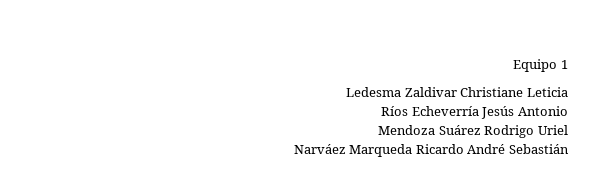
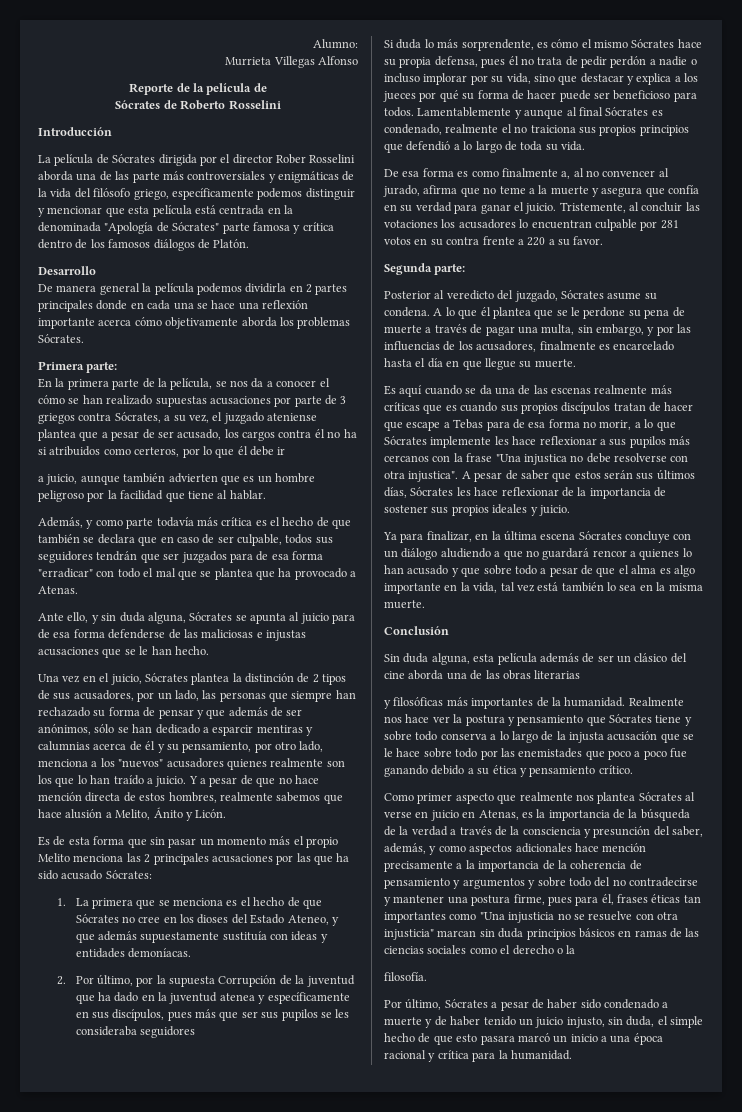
- Equipo 1
- Ledesma Zaldivar Christiane Leticia
- Ríos Echeverría Jesús Antonio
- Mendoza Suárez Rodrigo Uriel
- Narváez Marqueda Ricardo André Sebastián
+ Alumno:
+ Murrieta Villegas Alfonso
+ Reporte de la película de
+ Sócrates de Roberto Rosselini
+ Introducción
+ La película de Sócrates dirigida por el director Rober Rosselini aborda una de las parte más controversiales y enigmáticas de la vida del filósofo griego, específicamente podemos distinguir y mencionar que esta película está centrada en la denominada "Apología de Sócrates" parte famosa y crítica dentro de los famosos diálogos de Platón.
+ Desarrollo
+ De manera general la película podemos dividirla en 2 partes principales donde en cada una se hace una reflexión importante acerca cómo objetivamente aborda los problemas Sócrates.
+ Primera parte:
+ En la primera parte de la película, se nos da a conocer el cómo se han realizado supuestas acusaciones por parte de 3 griegos contra Sócrates, a su vez, el juzgado ateniense plantea que a pesar de ser acusado, los cargos contra él no ha si atribuidos como certeros, por lo que él debe ir
+ a juicio, aunque también advierten que es un hombre peligroso por la facilidad que tiene al hablar.
+ Además, y como parte todavía más crítica es el hecho de que también se declara que en caso de ser culpable, todos sus seguidores tendrán que ser juzgados para de esa forma "erradicar" con todo el mal que se plantea que ha provocado a Atenas.
+ Ante ello, y sin duda alguna, Sócrates se apunta al juicio para de esa forma defenderse de las maliciosas e injustas acusaciones que se le han hecho.
+ Una vez en el juicio, Sócrates plantea la distinción de 2 tipos de sus acusadores, por un lado, las personas que siempre han rechazado su forma de pensar y que además de ser anónimos, sólo se han dedicado a esparcir mentiras y calumnias acerca de él y su pensamiento, por otro lado, menciona a los "nuevos" acusadores quienes realmente son los que lo han traído a juicio. Y a pesar de que no hace mención directa de estos hombres, realmente sabemos que hace alusión a Melito, Ánito y Licón.
+ Es de esta forma que sin pasar un momento más el propio Melito menciona las 2 principales acusaciones por las que ha sido acusado Sócrates:
+ 1. La primera que se menciona es el hecho de que Sócrates no cree en los dioses del Estado Ateneo, y que además supuestamente sustituía con ideas y entidades demoníacas.
+ 2. Por último, por la supuesta Corrupción de la juventud que ha dado en la juventud atenea y específicamente en sus discípulos, pues más que ser sus pupilos se les consideraba seguidores
+ Si duda lo más sorprendente, es cómo el mismo Sócrates hace su propia defensa, pues él no trata de pedir perdón a nadie o incluso implorar por su vida, sino que destacar y explica a los jueces por qué su forma de hacer puede ser beneficioso para todos. Lamentablemente y aunque al final Sócrates es condenado, realmente el no traiciona sus propios principios que defendió a lo largo de toda su vida.
+ De esa forma es como finalmente a, al no convencer al jurado, afirma que no teme a la muerte y asegura que confía en su verdad para ganar el juicio. Tristemente, al concluir las votaciones los acusadores lo encuentran culpable por 281 votos en su contra frente a 220 a su favor.
+ Segunda parte:
+ Posterior al veredicto del juzgado, Sócrates asume su condena. A lo que él plantea que se le perdone su pena de muerte a través de pagar una multa, sin embargo, y por las influencias de los acusadores, finalmente es encarcelado hasta el día en que llegue su muerte.
+ Es aquí cuando se da una de las escenas realmente más críticas que es cuando sus propios discípulos tratan de hacer que escape a Tebas para de esa forma no morir, a lo que Sócrates implemente les hace reflexionar a sus pupilos más cercanos con la frase "Una injustica no debe resolverse con otra injustica". A pesar de saber que estos serán sus últimos días, Sócrates les hace reflexionar de la importancia de sostener sus propios ideales y juicio.
+ Ya para finalizar, en la última escena Sócrates concluye con un diálogo aludiendo a que no guardará rencor a quienes lo han acusado y que sobre todo a pesar de que el alma es algo importante en la vida, tal vez está también lo sea en la misma muerte.
+ Conclusión
+ Sin duda alguna, esta película además de ser un clásico del cine aborda una de las obras literarias
+ y filosóficas más importantes de la humanidad. Realmente nos hace ver la postura y pensamiento que Sócrates tiene y sobre todo conserva a lo largo de la injusta acusación que se le hace sobre todo por las enemistades que poco a poco fue ganando debido a su ética y pensamiento crítico.
+ Como primer aspecto que realmente nos plantea Sócrates al verse en juicio en Atenas, es la importancia de la búsqueda de la verdad a través de la consciencia y presunción del saber, además, y como aspectos adicionales hace mención precisamente a la importancia de la coherencia de pensamiento y argumentos y sobre todo del no contradecirse y mantener una postura firme, pues para él, frases éticas tan importantes como "Una injusticia no se resuelve con otra injusticia" marcan sin duda principios básicos en ramas de las ciencias sociales como el derecho o la
+ filosofía.
+ Por último, Sócrates a pesar de haber sido condenado a muerte y de haber tenido un juicio injusto, sin duda, el simple hecho de que esto pasara marcó un inicio a una época racional y crítica para la humanidad.

